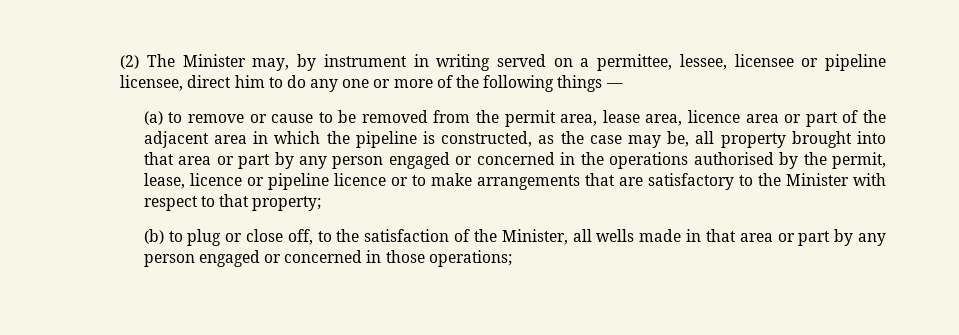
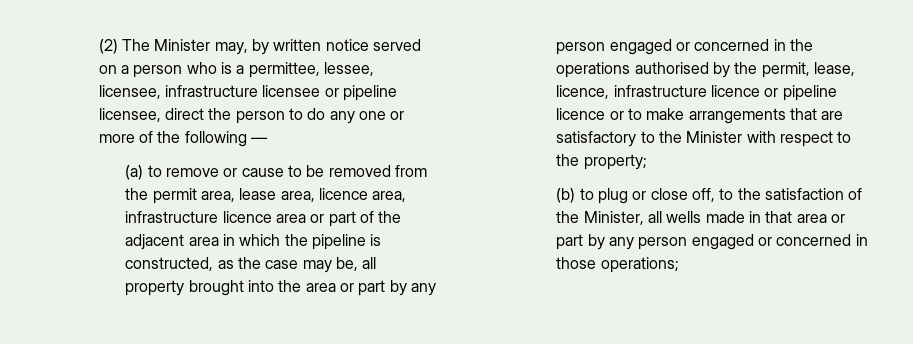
- (2) The Minister may, by instrument in writing served on a permittee, lessee, licensee or pipeline licensee, direct him to do any one or more of the following things —
+ (2) The Minister may, by written notice served on a person who is a permittee, lessee, licensee, infrastructure licensee or pipeline licensee, direct the person to do any one or more of the following —
- (a) to remove or cause to be removed from the permit area, lease area, licence area or part of the adjacent area in which the pipeline is constructed, as the case may be, all property brought into that area or part by any person engaged or concerned in the operations authorised by the permit, lease, licence or pipeline licence or to make arrangements that are satisfactory to the Minister with respect to that property;
+ (a) to remove or cause to be removed from the permit area, lease area, licence area, infrastructure licence area or part of the adjacent area in which the pipeline is constructed, as the case may be, all property brought into the area or part by any person engaged or concerned in the operations authorised by the permit, lease, licence, infrastructure licence or pipeline licence or to make arrangements that are satisfactory to the Minister with respect to the property;

